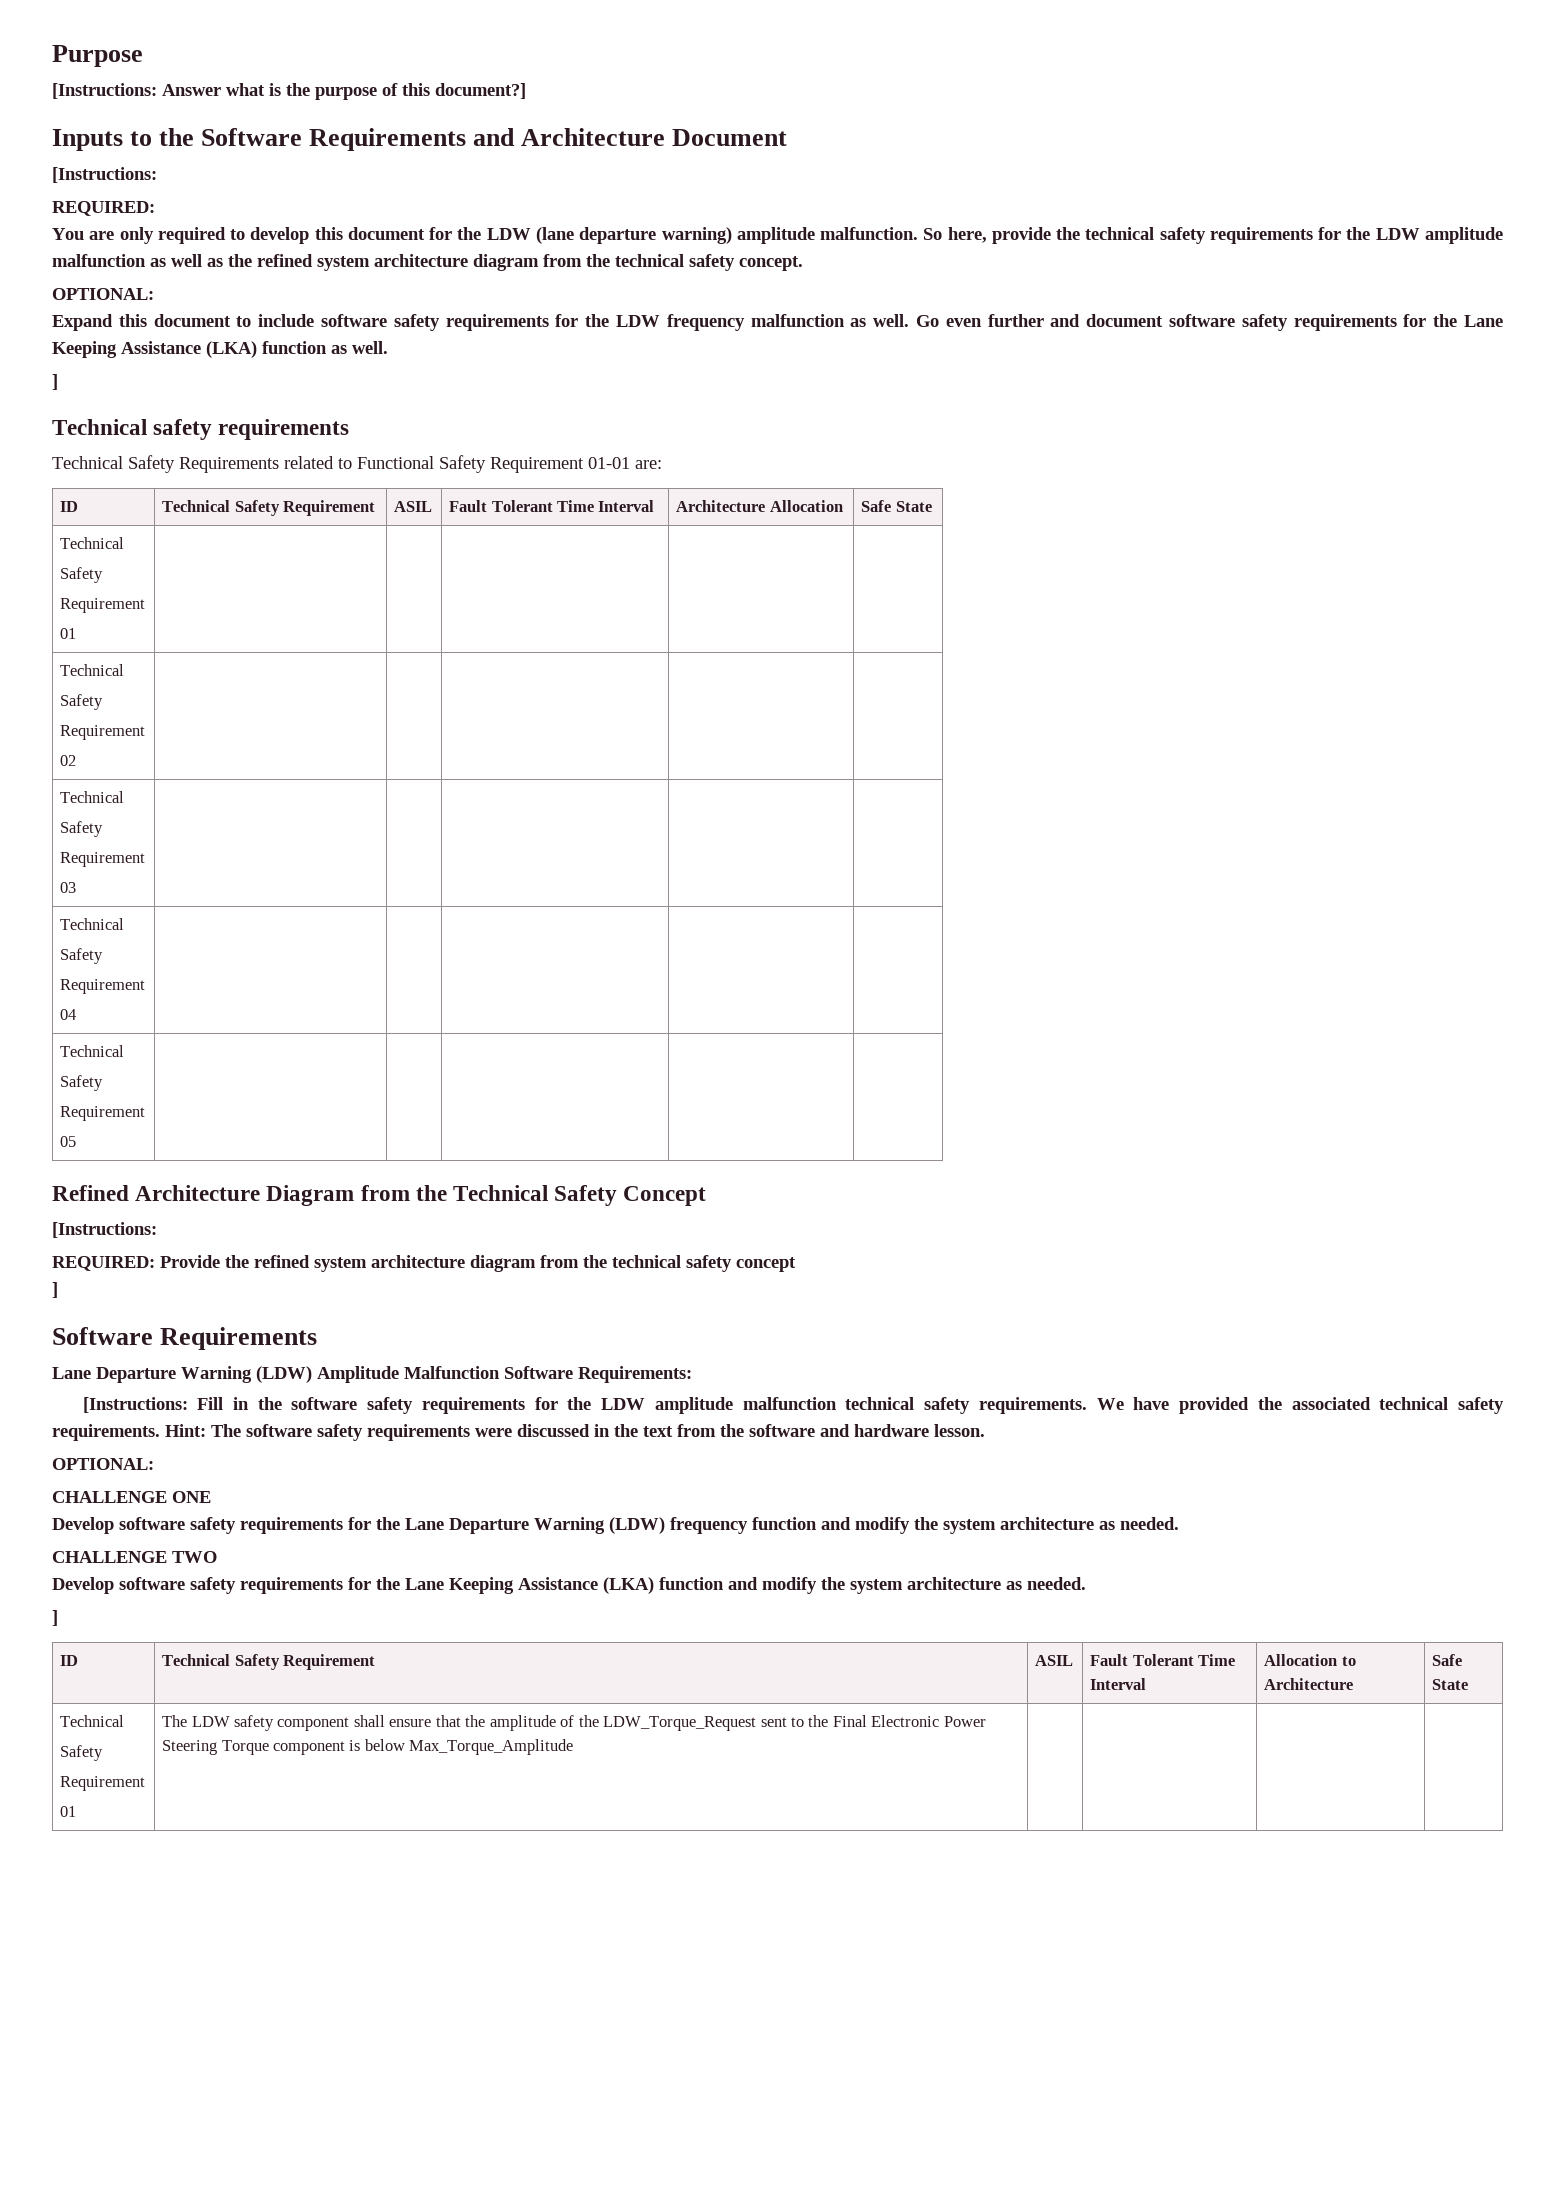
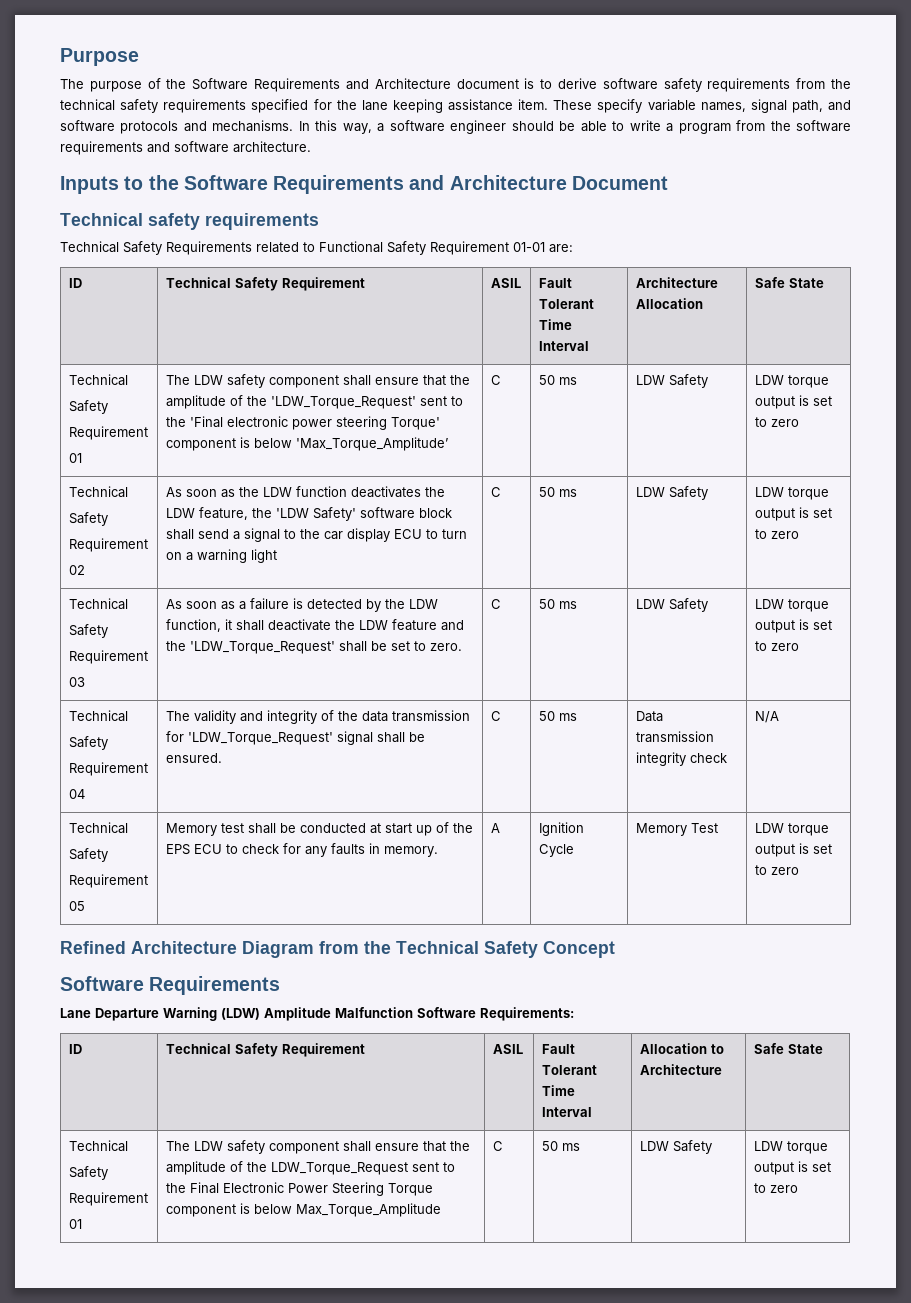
- [Instructions: Answer what is the purpose of this document?]
+ The purpose of the Software Requirements and Architecture document is to derive software safety requirements from the technical safety requirements specified for the lane keeping assistance item. These specify variable names, signal path, and software protocols and mechanisms. In this way, a software engineer should be able to write a program from the software requirements and software architecture.
  Inputs to the Software Requirements and Architecture Document
- [Instructions:
- REQUIRED:
- You are only required to develop this document for the LDW (lane departure warning) amplitude malfunction. So here, provide the technical safety requirements for the LDW amplitude malfunction as well as the refined system architecture diagram from the technical safety concept.
- OPTIONAL:
- Expand this document to include software safety requirements for the LDW frequency malfunction as well. Go even further and document software safety requirements for the Lane Keeping Assistance (LKA) function as well.
- ]
  ID | Technical Safety Requirement | ASIL | Fault Tolerant Time Interval | Architecture Allocation | Safe State
  Technical
  Safety
  Requirement
- 01 | | | | |
+ 01 | The LDW safety component shall ensure that the amplitude of the 'LDW_Torque_Request' sent to the 'Final electronic power steering Torque' component is below 'Max_Torque_Amplitude’ | C | 50 ms | LDW Safety | LDW torque output is set to zero
  Technical
  Safety
  Requirement
- 02 | | | | |
+ 02 | As soon as the LDW function deactivates the LDW feature, the 'LDW Safety' software block shall send a signal to the car display ECU to turn on a warning light | C | 50 ms | LDW Safety | LDW torque output is set to zero
  Technical
  Safety
  Requirement
- 03 | | | | |
+ 03 | As soon as a failure is detected by the LDW function, it shall deactivate the LDW feature and the 'LDW_Torque_Request' shall be set to zero. | C | 50 ms | LDW Safety | LDW torque output is set to zero
  Technical
  Safety
  Requirement
- 04 | | | | |
+ 04 | The validity and integrity of the data transmission for 'LDW_Torque_Request' signal shall be ensured. | C | 50 ms | Data transmission integrity check | N/A
  Technical
  Safety
  Requirement
- 05 | | | | |
+ 05 | Memory test shall be conducted at start up of the EPS ECU to check for any faults in memory. | A | Ignition Cycle | Memory Test | LDW torque output is set to zero
  Refined Architecture Diagram from the Technical Safety Concept
- [Instructions:
- REQUIRED: Provide the refined system architecture diagram from the technical safety concept
- ]
- [Instructions: Fill in the software safety requirements for the LDW amplitude malfunction technical safety requirements. We have provided the associated technical safety requirements. Hint: The software safety requirements were discussed in the text from the software and hardware lesson.
- OPTIONAL:
- CHALLENGE ONE
- Develop software safety requirements for the Lane Departure Warning (LDW) frequency function and modify the system architecture as needed.
- CHALLENGE TWO
- Develop software safety requirements for the Lane Keeping Assistance (LKA) function and modify the system architecture as needed.
- ]
  ID | Technical Safety Requirement | ASIL | Fault Tolerant Time Interval | Allocation to Architecture | Safe State
  Technical
  Safety
  Requirement
- 01 | The LDW safety component shall ensure that the amplitude of the LDW_Torque_Request sent to the Final Electronic Power Steering Torque component is below Max_Torque_Amplitude | | | |
+ 01 | The LDW safety component shall ensure that the amplitude of the LDW_Torque_Request sent to the Final Electronic Power Steering Torque component is below Max_Torque_Amplitude | C | 50 ms | LDW Safety | LDW torque output is set to zero

